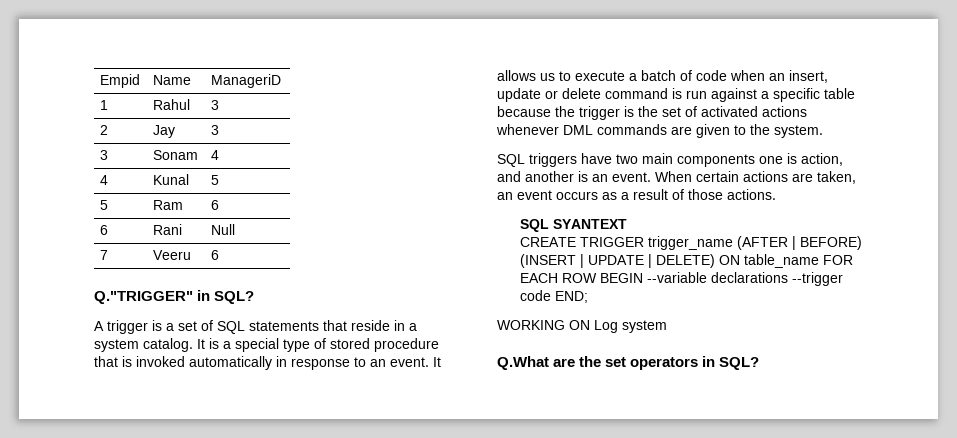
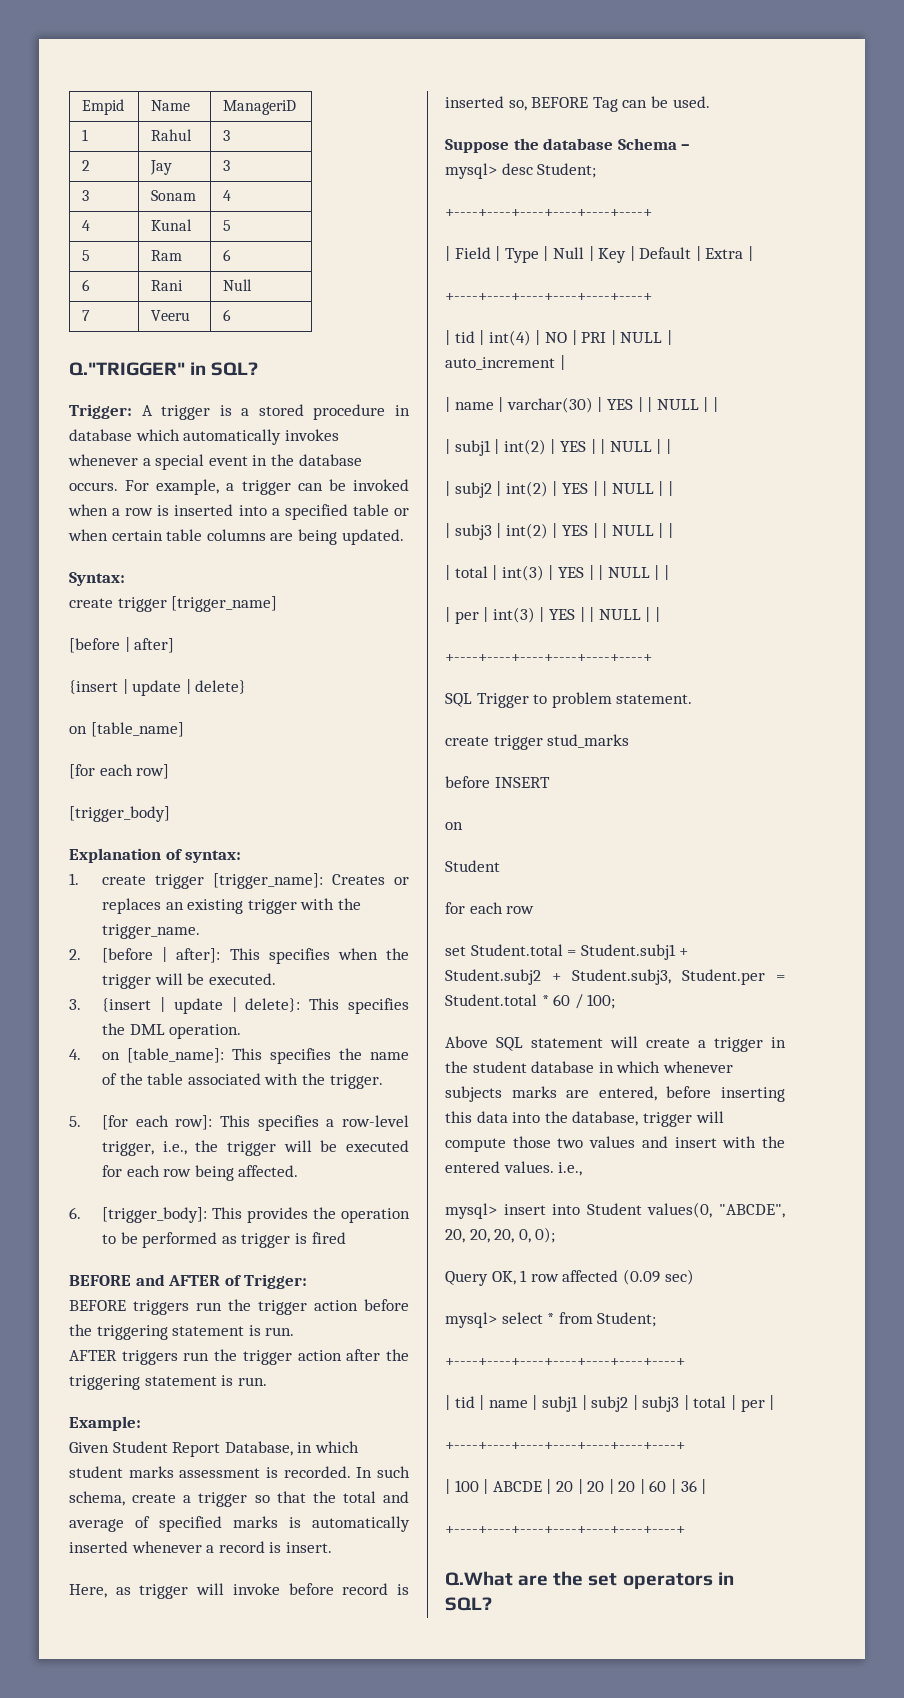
- A trigger is a set of SQL statements that reside in a system catalog. It is a special type of stored procedure that is invoked automatically in response to an event. It allows us to execute a batch of code when an insert, update or delete command is run against a specific table because the trigger is the set of activated actions whenever DML commands are given to the system.
- SQL triggers have two main components one is action, and another is an event. When certain actions are taken, an event occurs as a result of those actions.
- SQL SYANTEXT
- CREATE TRIGGER trigger_name (AFTER | BEFORE) (INSERT | UPDATE | DELETE) ON table_name FOR EACH ROW BEGIN --variable declarations --trigger code END;
- WORKING ON Log system
+ Trigger: A trigger is a stored procedure in database which automatically invokes whenever a special event in the database occurs. For example, a trigger can be invoked when a row is inserted into a specified table or when certain table columns are being updated.
+ Syntax:
+ create trigger [trigger_name]
+ [before | after]
+ {insert | update | delete}
+ on [table_name]
+ [for each row]
+ [trigger_body]
+ Explanation of syntax:
+ 1. create trigger [trigger_name]: Creates or replaces an existing trigger with the trigger_name.
+ 2. [before | after]: This specifies when the trigger will be executed.
+ 3. {insert | update | delete}: This specifies the DML operation.
+ 4. on [table_name]: This specifies the name of the table associated with the trigger.
+ 5. [for each row]: This specifies a row-level trigger, i.e., the trigger will be executed for each row being affected.
+ 6. [trigger_body]: This provides the operation to be performed as trigger is fired
+ BEFORE and AFTER of Trigger:
+ BEFORE triggers run the trigger action before the triggering statement is run.
+ AFTER triggers run the trigger action after the triggering statement is run.
+ Example:
+ Given Student Report Database, in which student marks assessment is recorded. In such schema, create a trigger so that the total and average of specified marks is automatically inserted whenever a record is insert.
+ Here, as trigger will invoke before record is inserted so, BEFORE Tag can be used.
+ Suppose the database Schema –
+ mysql> desc Student;
+ +----+----+----+----+----+----+
+ | Field | Type | Null | Key | Default | Extra |
+ +----+----+----+----+----+----+
+ | tid | int(4) | NO | PRI | NULL | auto_increment |
+ | name | varchar(30) | YES | | NULL | |
+ | subj1 | int(2) | YES | | NULL | |
+ | subj2 | int(2) | YES | | NULL | |
+ | subj3 | int(2) | YES | | NULL | |
+ | total | int(3) | YES | | NULL | |
+ | per | int(3) | YES | | NULL | |
+ +----+----+----+----+----+----+
+ SQL Trigger to problem statement.
+ create trigger stud_marks
+ before INSERT
+ on
+ Student
+ for each row
+ set Student.total = Student.subj1 + Student.subj2 + Student.subj3, Student.per = Student.total * 60 / 100;
+ Above SQL statement will create a trigger in the student database in which whenever subjects marks are entered, before inserting this data into the database, trigger will compute those two values and insert with the entered values. i.e.,
+ mysql> insert into Student values(0, "ABCDE", 20, 20, 20, 0, 0);
+ Query OK, 1 row affected (0.09 sec)
+ mysql> select * from Student;
+ +----+----+----+----+----+----+----+
+ | tid | name | subj1 | subj2 | subj3 | total | per |
+ +----+----+----+----+----+----+----+
+ | 100 | ABCDE | 20 | 20 | 20 | 60 | 36 |
+ +----+----+----+----+----+----+----+

